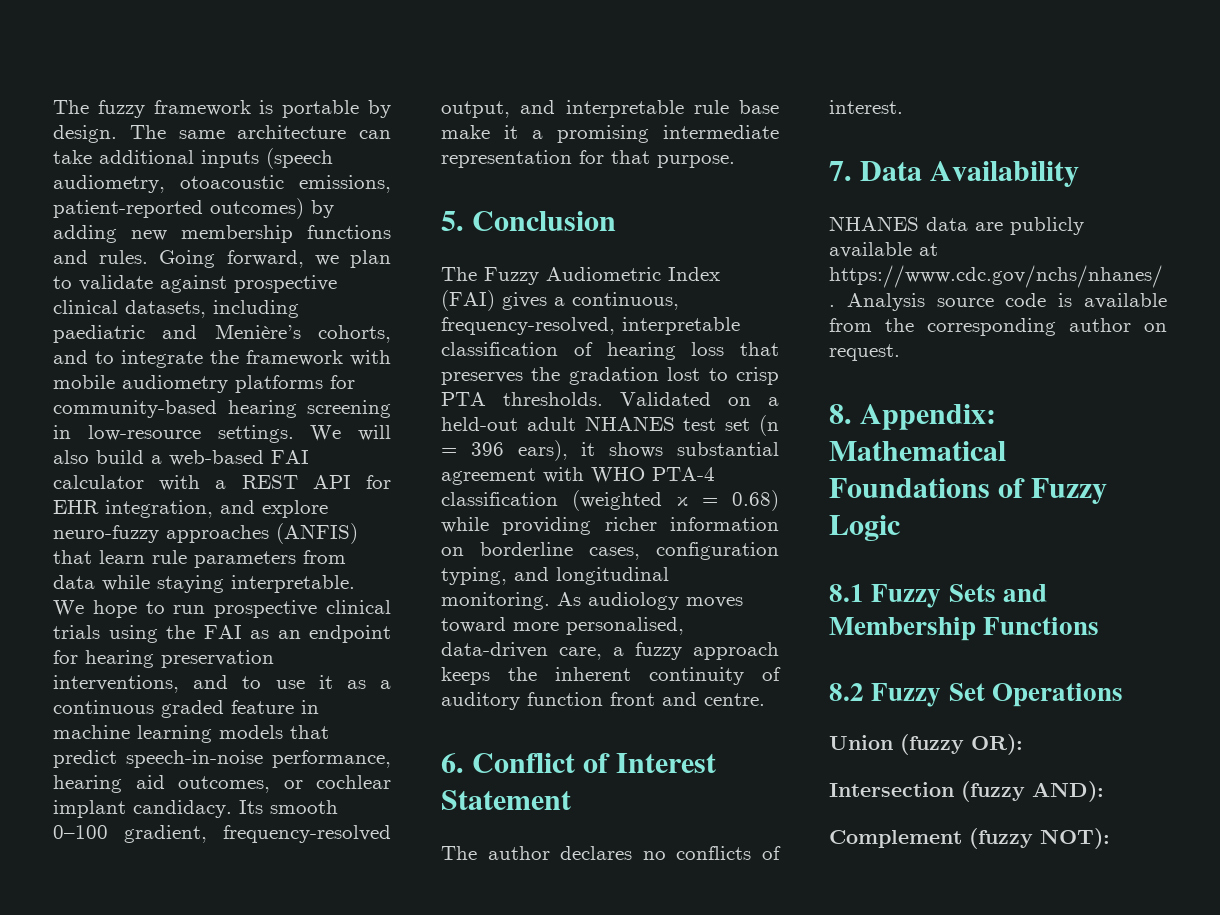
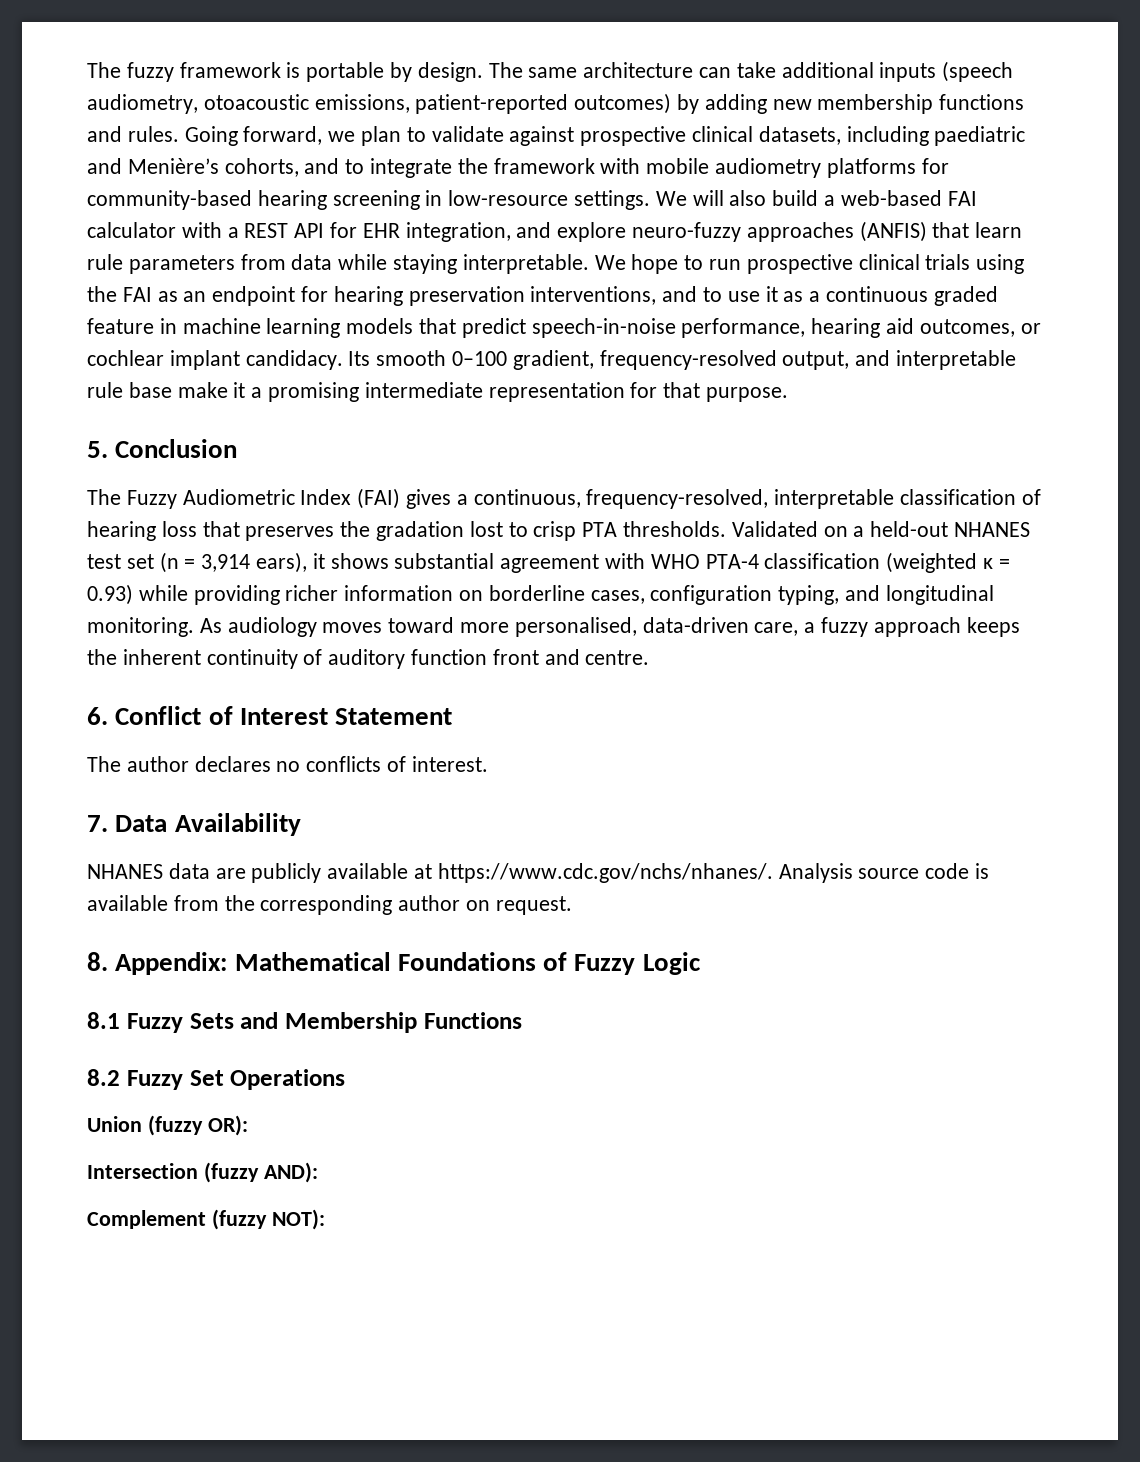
- Validated on a held-out adult NHANES test set (n = 396 ears), it shows substantial agreement with WHO PTA-4 classification (weighted κ = 0.68) while providing richer information on borderline cases, configuration typing, and longitudinal monitoring.
+ Validated on a held-out NHANES test set (n = 3,914 ears), it shows substantial agreement with WHO PTA-4 classification (weighted κ = 0.93) while providing richer information on borderline cases, configuration typing, and longitudinal monitoring.

